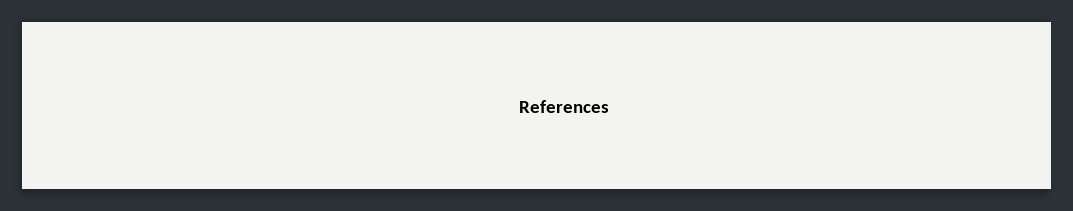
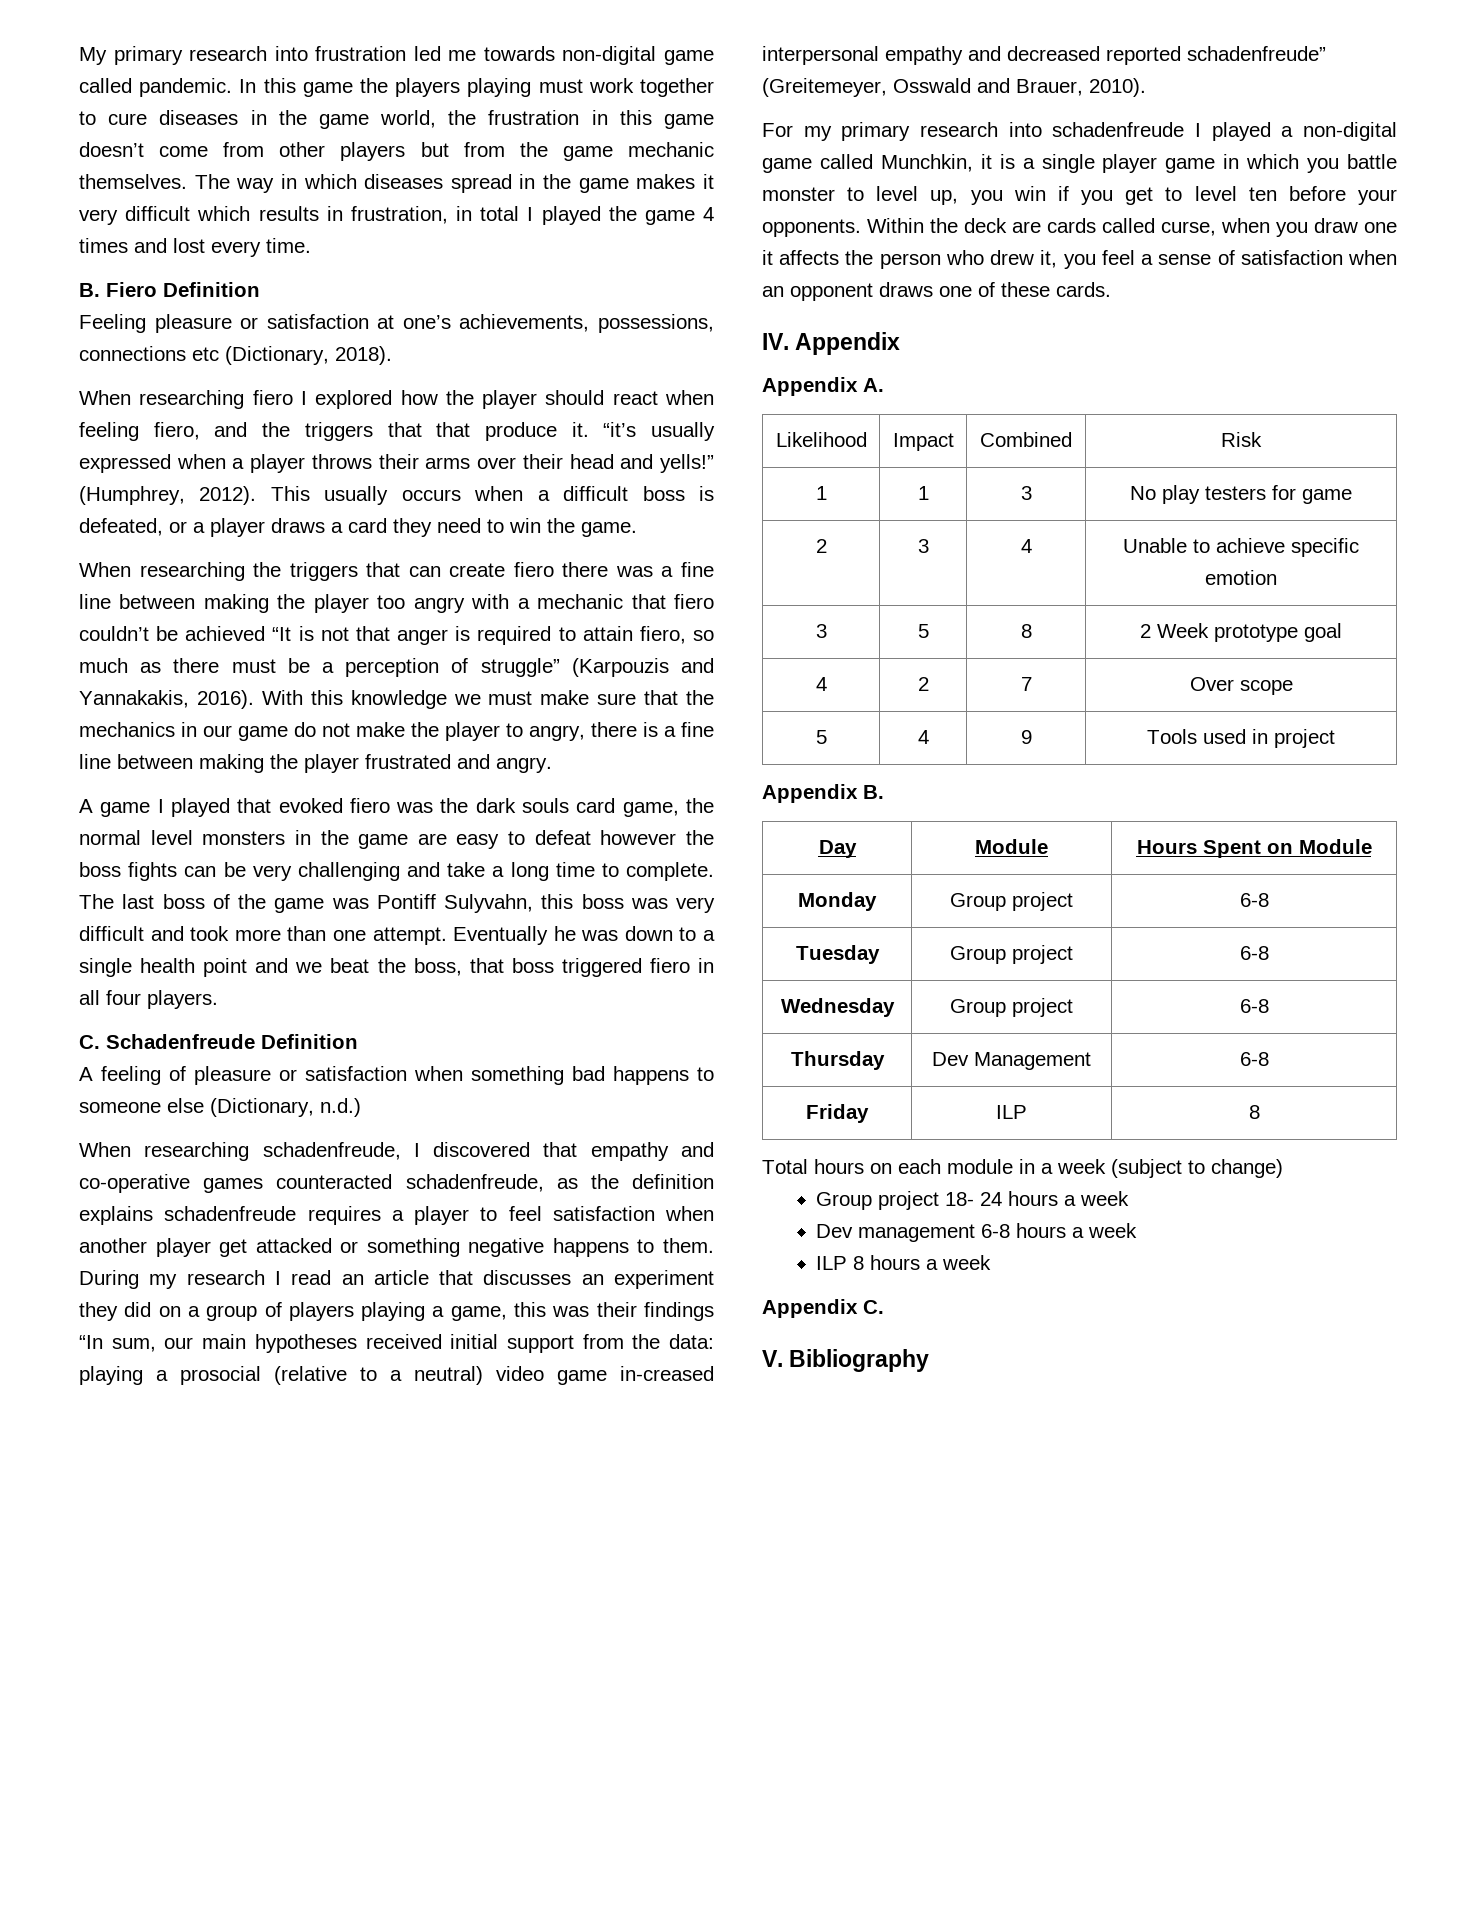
- References
+ My primary research into frustration led me towards non-digital game called pandemic. In this game the players playing must work together to cure diseases in the game world, the frustration in this game doesn’t come from other players but from the game mechanic themselves. The way in which diseases spread in the game makes it very difficult which results in frustration, in total I played the game 4 times and lost every time.
+ B. Fiero Definition
+ Feeling pleasure or satisfaction at one’s achievements, possessions, connections etc (Dictionary, 2018).
+ When researching fiero I explored how the player should react when feeling fiero, and the triggers that that produce it. “it’s usually expressed when a player throws their arms over their head and yells!” (Humphrey, 2012). This usually occurs when a difficult boss is defeated, or a player draws a card they need to win the game.
+ When researching the triggers that can create fiero there was a fine line between making the player too angry with a mechanic that fiero couldn’t be achieved “It is not that anger is required to attain fiero, so much as there must be a perception of struggle” (Karpouzis and Yannakakis, 2016). With this knowledge we must make sure that the mechanics in our game do not make the player to angry, there is a fine line between making the player frustrated and angry.
+ A game I played that evoked fiero was the dark souls card game, the normal level monsters in the game are easy to defeat however the boss fights can be very challenging and take a long time to complete. The last boss of the game was Pontiff Sulyvahn, this boss was very difficult and took more than one attempt. Eventually he was down to a single health point and we beat the boss, that boss triggered fiero in all four players.
+ C. Schadenfreude Definition
+ A feeling of pleasure or satisfaction when something bad happens to someone else (Dictionary, n.d.)
+ When researching schadenfreude, I discovered that empathy and co-operative games counteracted schadenfreude, as the definition explains schadenfreude requires a player to feel satisfaction when another player get attacked or something negative happens to them. During my research I read an article that discusses an experiment they did on a group of players playing a game, this was their findings “In sum, our main hypotheses received initial support from the data: playing a prosocial (relative to a neutral) video game in-creased interpersonal empathy and decreased reported schadenfreude” (Greitemeyer, Osswald and Brauer, 2010).
+ For my primary research into schadenfreude I played a non-digital game called Munchkin, it is a single player game in which you battle monster to level up, you win if you get to level ten before your opponents. Within the deck are cards called curse, when you draw one it affects the person who drew it, you feel a sense of satisfaction when an opponent draws one of these cards.
+ IV. Appendix
+ Appendix A.
+ Likelihood | Impact | Combined | Risk
+ 1 | 1 | 3 | No play testers for game
+ 2 | 3 | 4 | Unable to achieve specific emotion
+ 3 | 5 | 8 | 2 Week prototype goal
+ 4 | 2 | 7 | Over scope
+ 5 | 4 | 9 | Tools used in project
+ Appendix B.
+ Day | Module | Hours Spent on Module
+ Monday | Group project | 6-8
+ Tuesday | Group project | 6-8
+ Wednesday | Group project | 6-8
+ Thursday | Dev Management | 6-8
+ Friday | ILP | 8
+ Total hours on each module in a week (subject to change)
+ Group project 18- 24 hours a week
+ Dev management 6-8 hours a week
+ ILP 8 hours a week
+ Appendix C.
+ V. Bibliography

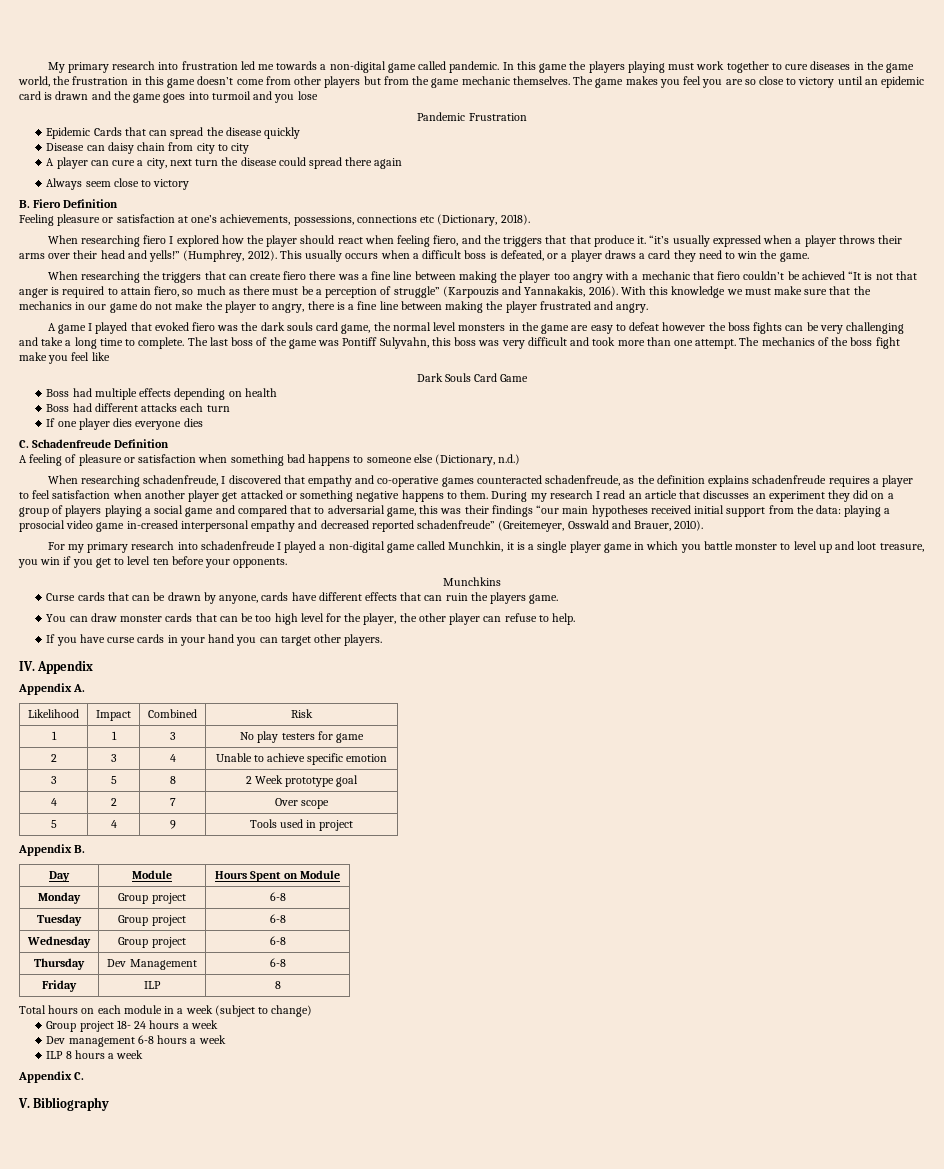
- My primary research into frustration led me towards non-digital game called pandemic.
+ My primary research into frustration led me towards a non-digital game called pandemic.
- The way in which diseases spread in the game makes it very difficult which results in frustration, in total I played the game 4 times and lost every time.
+ The game makes you feel you are so close to victory until an epidemic card is drawn and the game goes into turmoil and you lose
+ Pandemic Frustration
+ Epidemic Cards that can spread the disease quickly
+ Disease can daisy chain from city to city
+ A player can cure a city, next turn the disease could spread there again
+ Always seem close to victory
- Eventually he was down to a single health point and we beat the boss, that boss triggered fiero in all four players.
+ The mechanics of the boss fight make you feel like
+ Dark Souls Card Game
+ Boss had multiple effects depending on health
+ Boss had different attacks each turn
+ If one player dies everyone dies
- During my research I read an article that discusses an experiment they did on a group of players playing a game, this was their findings “In sum, our main hypotheses received initial support from the data: playing a prosocial (relative to a neutral) video game in-creased interpersonal empathy and decreased reported schadenfreude” (Greitemeyer, Osswald and Brauer, 2010).
+ During my research I read an article that discusses an experiment they did on a group of players playing a social game and compared that to adversarial game, this was their findings “our main hypotheses received initial support from the data: playing a prosocial video game in-creased interpersonal empathy and decreased reported schadenfreude” (Greitemeyer, Osswald and Brauer, 2010).
- For my primary research into schadenfreude I played a non-digital game called Munchkin, it is a single player game in which you battle monster to level up, you win if you get to level ten before your opponents. Within the deck are cards called curse, when you draw one it affects the person who drew it, you feel a sense of satisfaction when an opponent draws one of these cards.
+ For my primary research into schadenfreude I played a non-digital game called Munchkin, it is a single player game in which you battle monster to level up and loot treasure, you win if you get to level ten before your opponents.
+ Munchkins
+ Curse cards that can be drawn by anyone, cards have different effects that can ruin the players game.
+ You can draw monster cards that can be too high level for the player, the other player can refuse to help.
+ If you have curse cards in your hand you can target other players.

